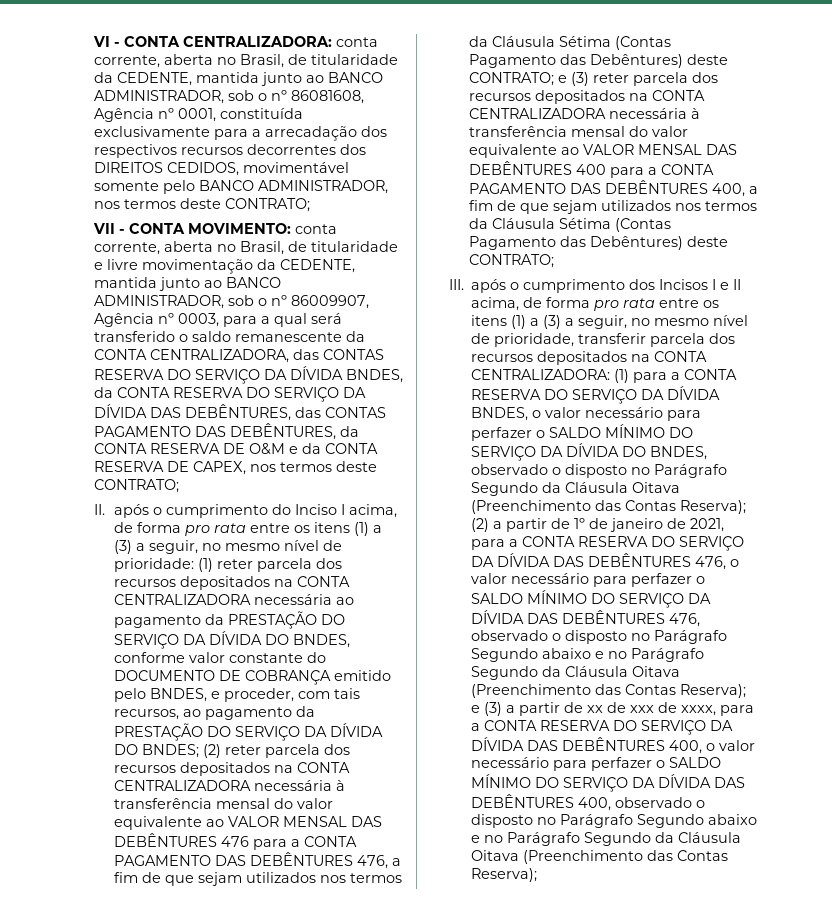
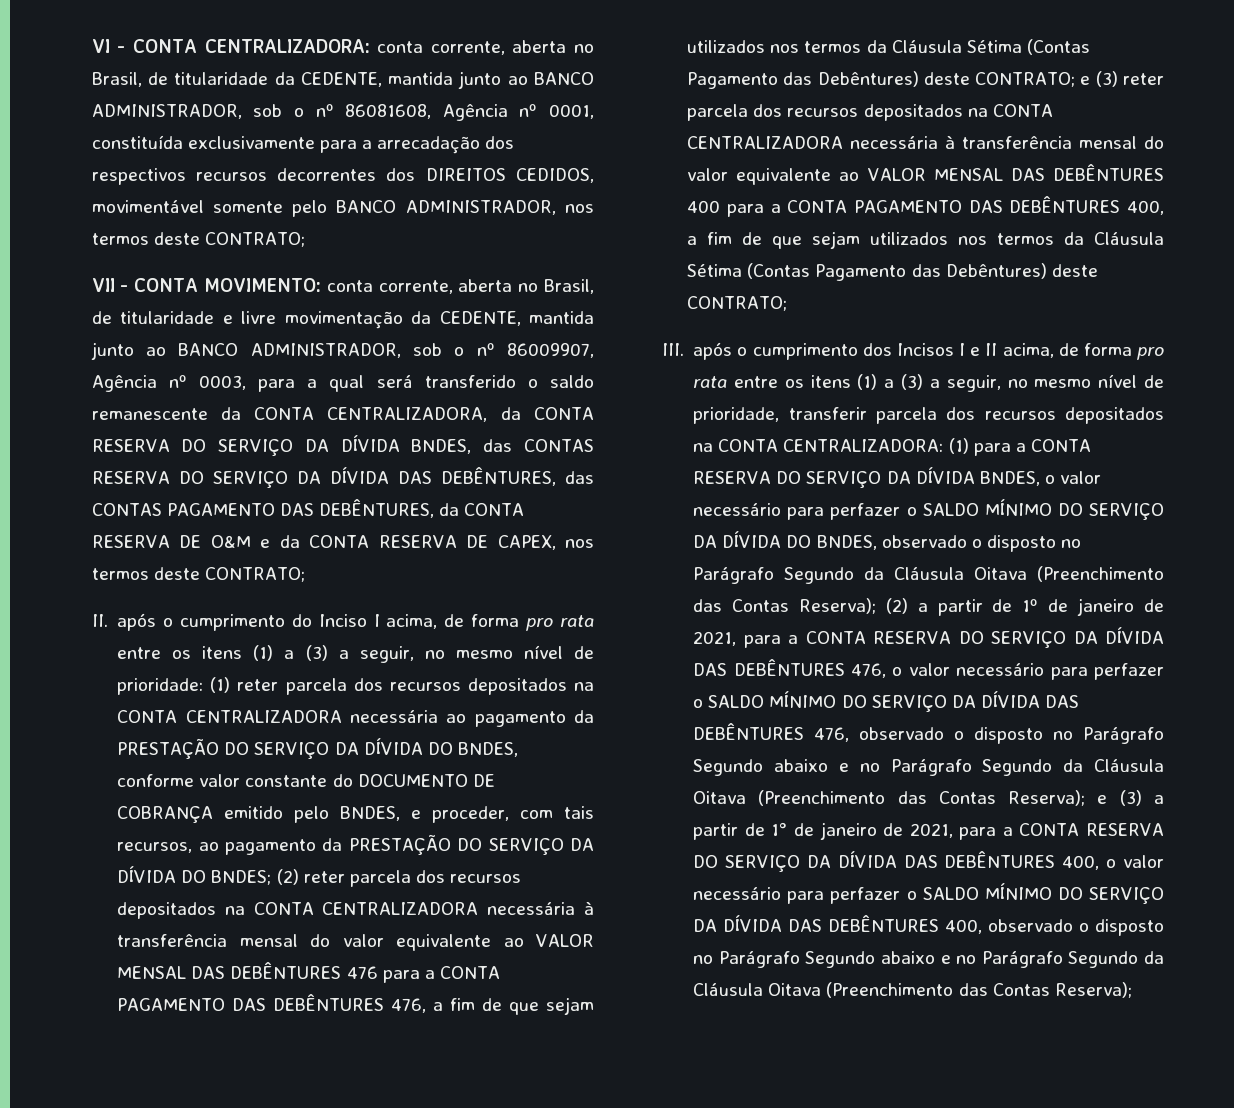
- conta corrente, aberta no Brasil, de titularidade e livre movimentação da CEDENTE, mantida junto ao BANCO ADMINISTRADOR, sob o nº 86009907, Agência nº 0003, para a qual será transferido o saldo remanescente da CONTA CENTRALIZADORA, das CONTAS RESERVA DO SERVIÇO DA DÍVIDA BNDES, da CONTA RESERVA DO SERVIÇO DA DÍVIDA DAS DEBÊNTURES, das CONTAS PAGAMENTO DAS DEBÊNTURES, da CONTA RESERVA DE O&M e da CONTA RESERVA DE CAPEX, nos termos deste CONTRATO;
+ conta corrente, aberta no Brasil, de titularidade e livre movimentação da CEDENTE, mantida junto ao BANCO ADMINISTRADOR, sob o nº 86009907, Agência nº 0003, para a qual será transferido o saldo remanescente da CONTA CENTRALIZADORA, da CONTA RESERVA DO SERVIÇO DA DÍVIDA BNDES, das CONTAS RESERVA DO SERVIÇO DA DÍVIDA DAS DEBÊNTURES, das CONTAS PAGAMENTO DAS DEBÊNTURES, da CONTA RESERVA DE O&M e da CONTA RESERVA DE CAPEX, nos termos deste CONTRATO;
- e (3) a partir de xx de xxx de xxxx, para a CONTA RESERVA DO SERVIÇO DA DÍVIDA DAS DEBÊNTURES 400, o valor necessário para perfazer o SALDO MÍNIMO DO SERVIÇO DA DÍVIDA DAS DEBÊNTURES 400, observado o disposto no Parágrafo Segundo abaixo e no Parágrafo Segundo da Cláusula Oitava (Preenchimento das Contas Reserva);
+ e (3) a partir de 1° de janeiro de 2021, para a CONTA RESERVA DO SERVIÇO DA DÍVIDA DAS DEBÊNTURES 400, o valor necessário para perfazer o SALDO MÍNIMO DO SERVIÇO DA DÍVIDA DAS DEBÊNTURES 400, observado o disposto no Parágrafo Segundo abaixo e no Parágrafo Segundo da Cláusula Oitava (Preenchimento das Contas Reserva);

